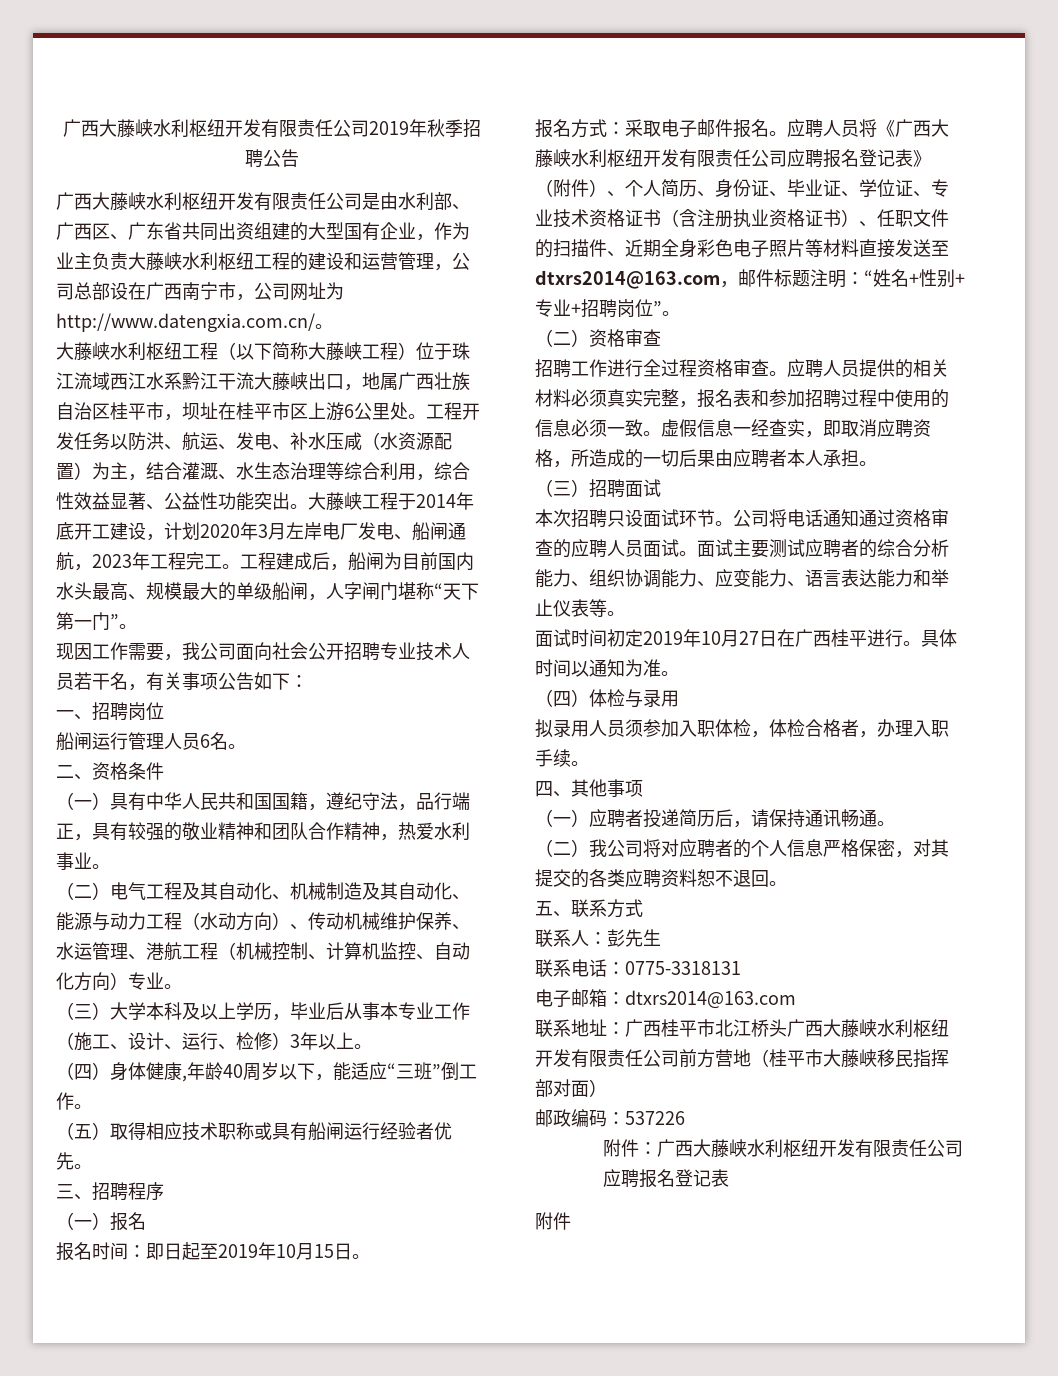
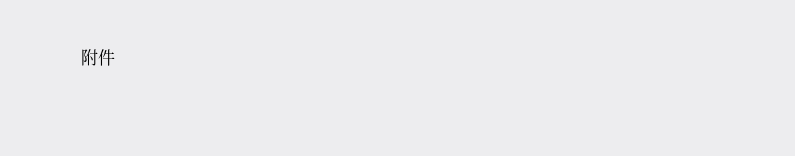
- 广西大藤峡水利枢纽开发有限责任公司2019年秋季招聘公告
- 广西大藤峡水利枢纽开发有限责任公司是由水利部、广西区、广东省共同出资组建的大型国有企业，作为业主负责大藤峡水利枢纽工程的建设和运营管理，公司总部设在广西南宁市，公司网址为http://www.datengxia.com.cn/。
- 大藤峡水利枢纽工程（以下简称大藤峡工程）位于珠江流域西江水系黔江干流大藤峡出口，地属广西壮族自治区桂平市，坝址在桂平市区上游6公里处。工程开发任务以防洪、航运、发电、补水压咸（水资源配置）为主，结合灌溉、水生态治理等综合利用，综合性效益显著、公益性功能突出。大藤峡工程于2014年底开工建设，计划2020年3月左岸电厂发电、船闸通航，2023年工程完工。工程建成后，船闸为目前国内水头最高、规模最大的单级船闸，人字闸门堪称“天下第一门”。
- 现因工作需要，我公司面向社会公开招聘专业技术人员若干名，有关事项公告如下：
- 一、招聘岗位
- 船闸运行管理人员6名。
- 二、资格条件
- （一）具有中华人民共和国国籍，遵纪守法，品行端正，具有较强的敬业精神和团队合作精神，热爱水利事业。
- （二）电气工程及其自动化、机械制造及其自动化、能源与动力工程（水动方向）、传动机械维护保养、水运管理、港航工程（机械控制、计算机监控、自动化方向）专业。
- （三）大学本科及以上学历，毕业后从事本专业工作（施工、设计、运行、检修）3年以上。
- （四）身体健康,年龄40周岁以下，能适应“三班”倒工作。
- （五）取得相应技术职称或具有船闸运行经验者优先。
- 三、招聘程序
- （一）报名
- 报名时间：即日起至2019年10月15日。
- 报名方式：采取电子邮件报名。应聘人员将《广西大藤峡水利枢纽开发有限责任公司应聘报名登记表》（附件）、个人简历、身份证、毕业证、学位证、专业技术资格证书（含注册执业资格证书）、任职文件的扫描件、近期全身彩色电子照片等材料直接发送至dtxrs2014@163.com，邮件标题注明：“姓名+性别+专业+招聘岗位”。
- （二）资格审查
- 招聘工作进行全过程资格审查。应聘人员提供的相关材料必须真实完整，报名表和参加招聘过程中使用的信息必须一致。虚假信息一经查实，即取消应聘资格，所造成的一切后果由应聘者本人承担。
- （三）招聘面试
- 本次招聘只设面试环节。公司将电话通知通过资格审查的应聘人员面试。面试主要测试应聘者的综合分析能力、组织协调能力、应变能力、语言表达能力和举止仪表等。
- 面试时间初定2019年10月27日在广西桂平进行。具体时间以通知为准。
- （四）体检与录用
- 拟录用人员须参加入职体检，体检合格者，办理入职手续。
- 四、其他事项
- （一）应聘者投递简历后，请保持通讯畅通。
- （二）我公司将对应聘者的个人信息严格保密，对其提交的各类应聘资料恕不退回。
- 五、联系方式
- 联系人：彭先生
- 联系电话：0775-3318131
- 电子邮箱：dtxrs2014@163.com
- 联系地址：广西桂平市北江桥头广西大藤峡水利枢纽开发有限责任公司前方营地（桂平市大藤峡移民指挥部对面）
- 邮政编码：537226
- 附件：广西大藤峡水利枢纽开发有限责任公司应聘报名登记表

